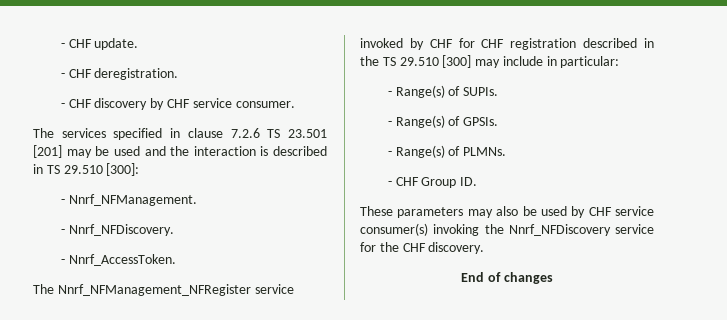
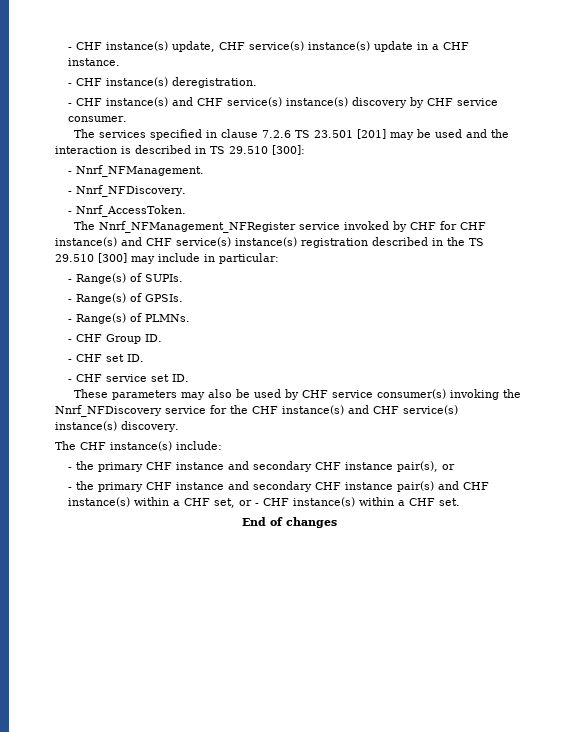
- - CHF update.
- - CHF deregistration.
+ - CHF instance(s) update, CHF service(s) instance(s) update in a CHF instance.
+ - CHF instance(s) deregistration.
- - CHF discovery by CHF service consumer.
+ - CHF instance(s) and CHF service(s) instance(s) discovery by CHF service consumer.
- The Nnrf_NFManagement_NFRegister service invoked by CHF for CHF registration described in the TS 29.510 [300] may include in particular:
+ The Nnrf_NFManagement_NFRegister service invoked by CHF for CHF instance(s) and CHF service(s) instance(s) registration described in the TS 29.510 [300] may include in particular:
+ - CHF set ID.
+ - CHF service set ID.
- These parameters may also be used by CHF service consumer(s) invoking the Nnrf_NFDiscovery service for the CHF discovery.
+ These parameters may also be used by CHF service consumer(s) invoking the Nnrf_NFDiscovery service for the CHF instance(s) and CHF service(s) instance(s) discovery.
+ The CHF instance(s) include:
+ - the primary CHF instance and secondary CHF instance pair(s), or
+ - the primary CHF instance and secondary CHF instance pair(s) and CHF instance(s) within a CHF set, or - CHF instance(s) within a CHF set.

